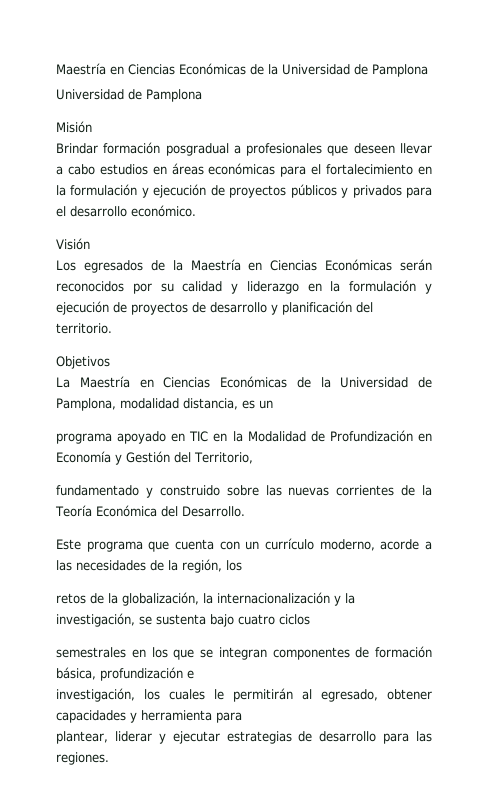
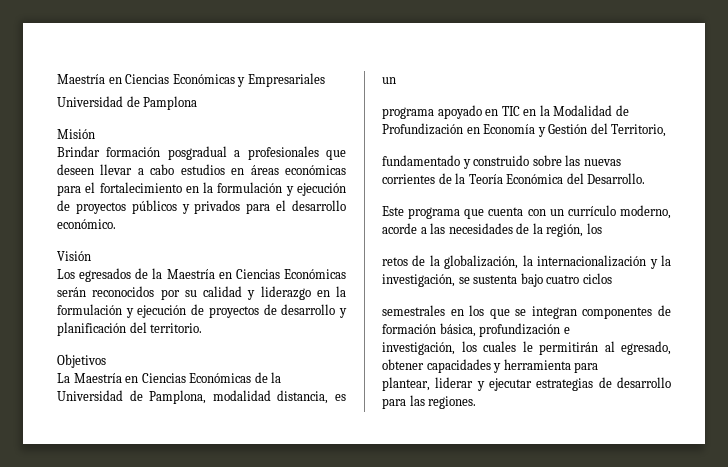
- Maestría en Ciencias Económicas de la Universidad de Pamplona
+ Maestría en Ciencias Económicas y Empresariales

